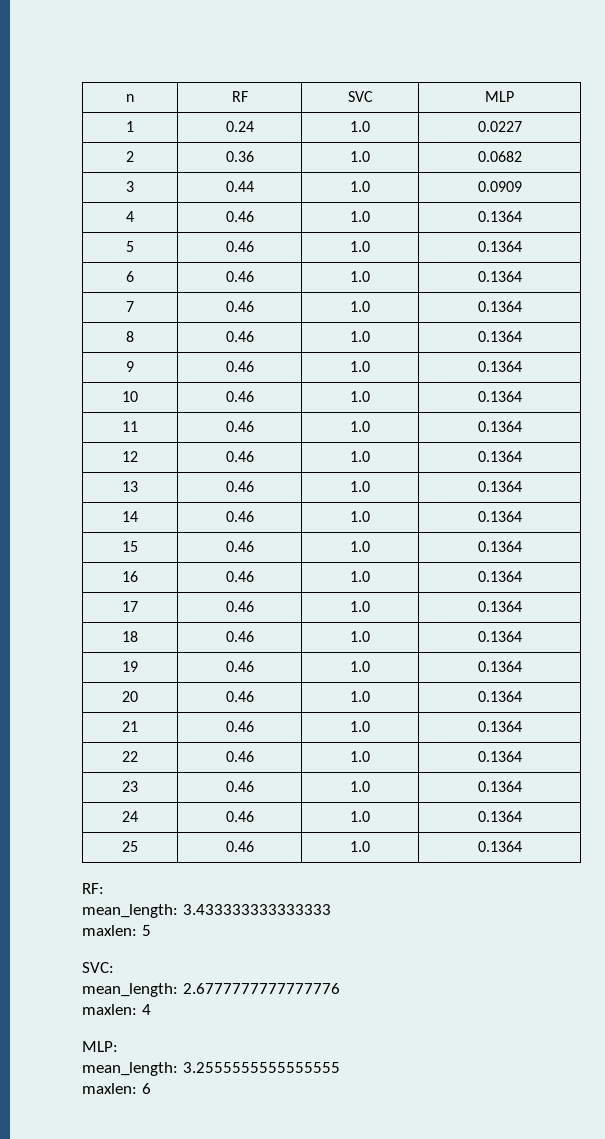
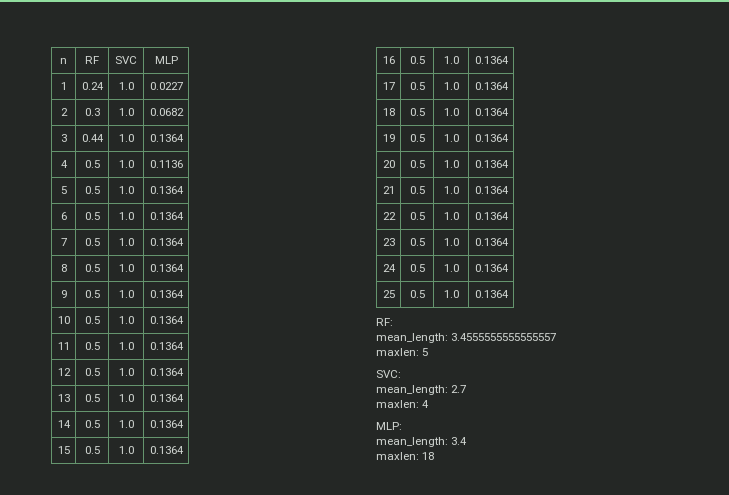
- 2 | 0.36 | 1.0 | 0.0682
+ 2 | 0.3 | 1.0 | 0.0682
- 3 | 0.44 | 1.0 | 0.0909
+ 3 | 0.44 | 1.0 | 0.1364
- 4 | 0.46 | 1.0 | 0.1364
+ 4 | 0.5 | 1.0 | 0.1136
- 5 | 0.46 | 1.0 | 0.1364
+ 5 | 0.5 | 1.0 | 0.1364
- 6 | 0.46 | 1.0 | 0.1364
+ 6 | 0.5 | 1.0 | 0.1364
- 7 | 0.46 | 1.0 | 0.1364
+ 7 | 0.5 | 1.0 | 0.1364
- 8 | 0.46 | 1.0 | 0.1364
+ 8 | 0.5 | 1.0 | 0.1364
- 9 | 0.46 | 1.0 | 0.1364
+ 9 | 0.5 | 1.0 | 0.1364
- 10 | 0.46 | 1.0 | 0.1364
+ 10 | 0.5 | 1.0 | 0.1364
- 11 | 0.46 | 1.0 | 0.1364
+ 11 | 0.5 | 1.0 | 0.1364
- 12 | 0.46 | 1.0 | 0.1364
+ 12 | 0.5 | 1.0 | 0.1364
- 13 | 0.46 | 1.0 | 0.1364
+ 13 | 0.5 | 1.0 | 0.1364
- 14 | 0.46 | 1.0 | 0.1364
+ 14 | 0.5 | 1.0 | 0.1364
- 15 | 0.46 | 1.0 | 0.1364
+ 15 | 0.5 | 1.0 | 0.1364
- 16 | 0.46 | 1.0 | 0.1364
+ 16 | 0.5 | 1.0 | 0.1364
- 17 | 0.46 | 1.0 | 0.1364
+ 17 | 0.5 | 1.0 | 0.1364
- 18 | 0.46 | 1.0 | 0.1364
+ 18 | 0.5 | 1.0 | 0.1364
- 19 | 0.46 | 1.0 | 0.1364
+ 19 | 0.5 | 1.0 | 0.1364
- 20 | 0.46 | 1.0 | 0.1364
+ 20 | 0.5 | 1.0 | 0.1364
- 21 | 0.46 | 1.0 | 0.1364
+ 21 | 0.5 | 1.0 | 0.1364
- 22 | 0.46 | 1.0 | 0.1364
+ 22 | 0.5 | 1.0 | 0.1364
- 23 | 0.46 | 1.0 | 0.1364
+ 23 | 0.5 | 1.0 | 0.1364
- 24 | 0.46 | 1.0 | 0.1364
+ 24 | 0.5 | 1.0 | 0.1364
- 25 | 0.46 | 1.0 | 0.1364
+ 25 | 0.5 | 1.0 | 0.1364
- mean_length: 3.433333333333333
+ mean_length: 3.4555555555555557
- mean_length: 2.6777777777777776
+ mean_length: 2.7
- mean_length: 3.2555555555555555
- maxlen: 6
+ mean_length: 3.4
+ maxlen: 18

